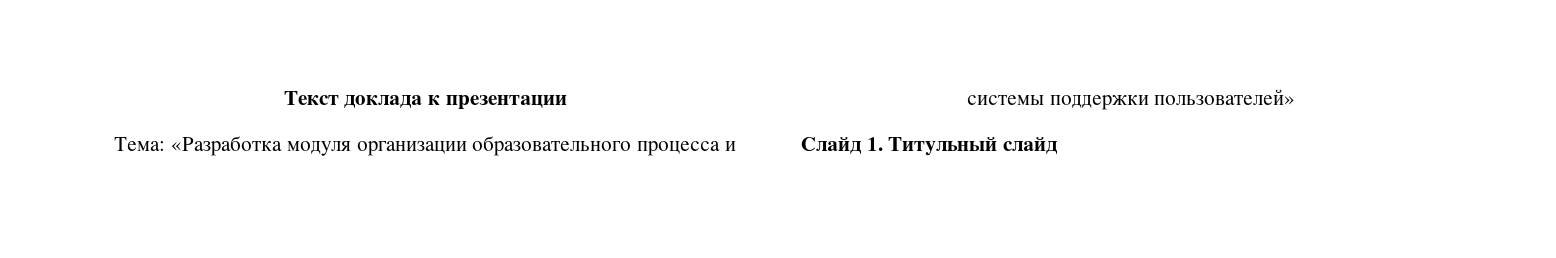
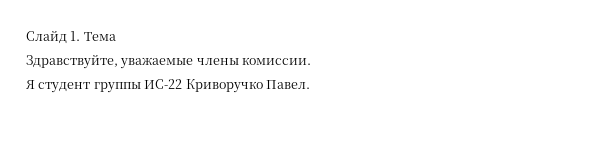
- Текст доклада к презентации
- Тема: «Разработка модуля организации образовательного процесса и системы поддержки пользователей»
- Слайд 1. Титульный слайд
+ Слайд 1. Тема
+ Здравствуйте, уважаемые члены комиссии.
+ Я студент группы ИС-22 Криворучко Павел.

